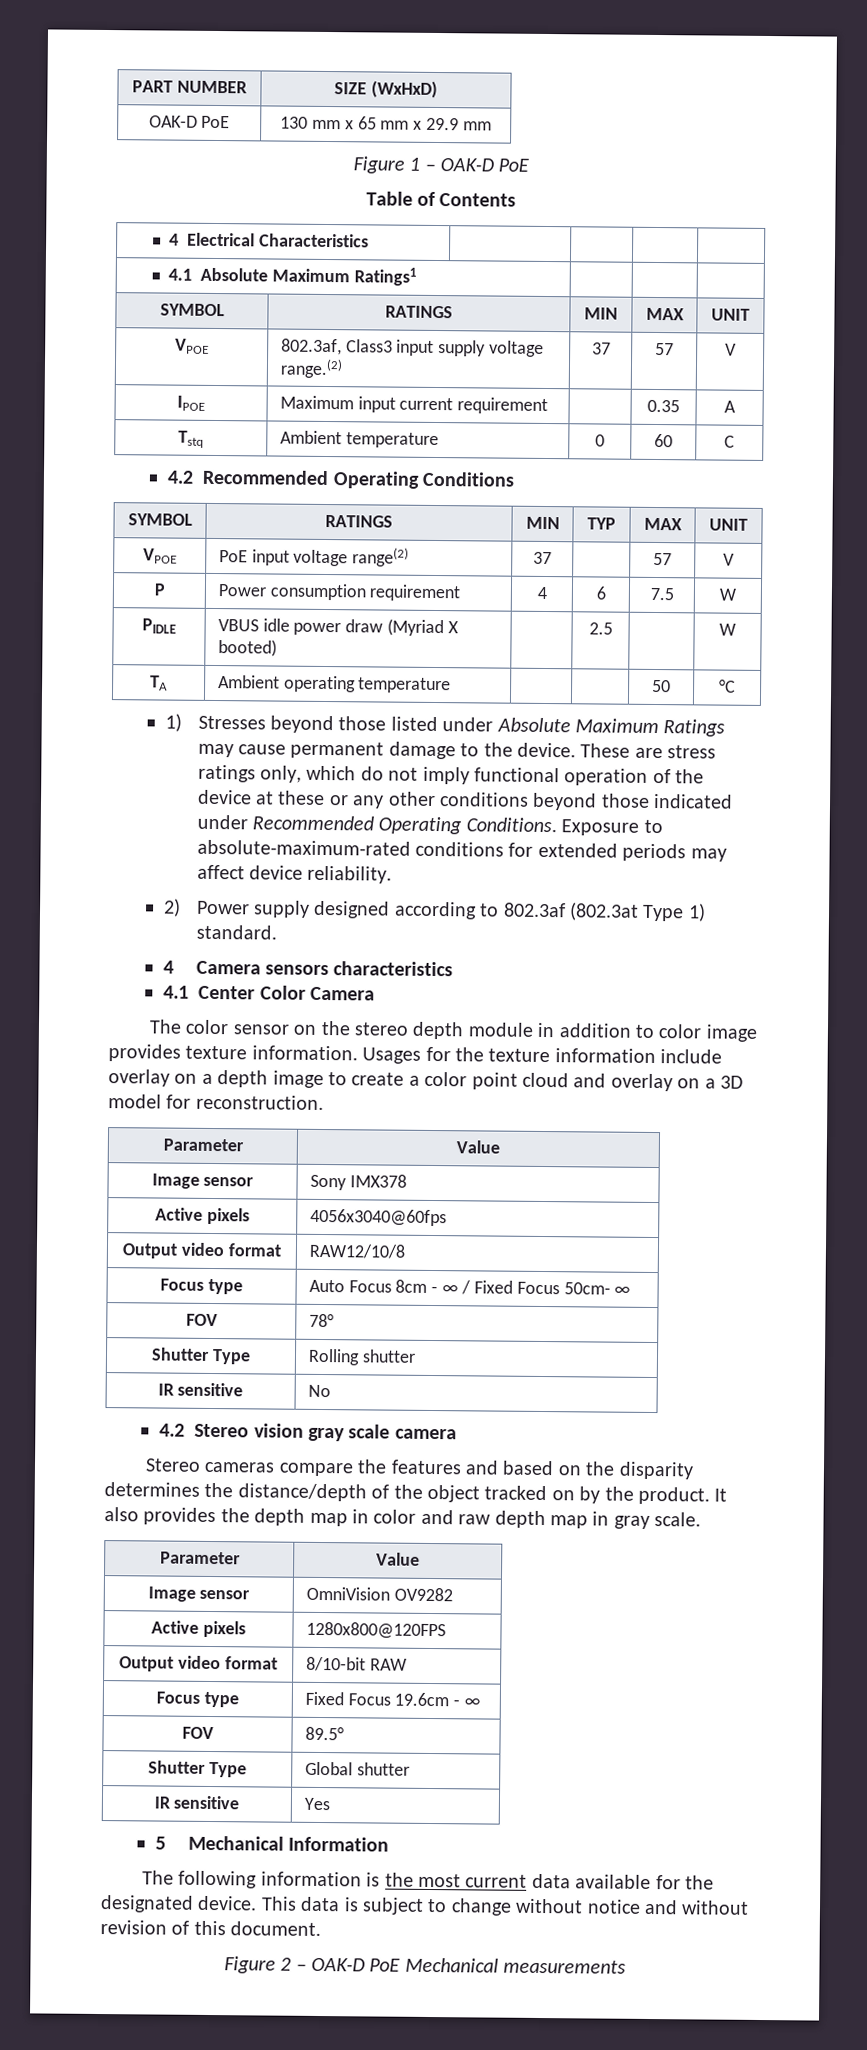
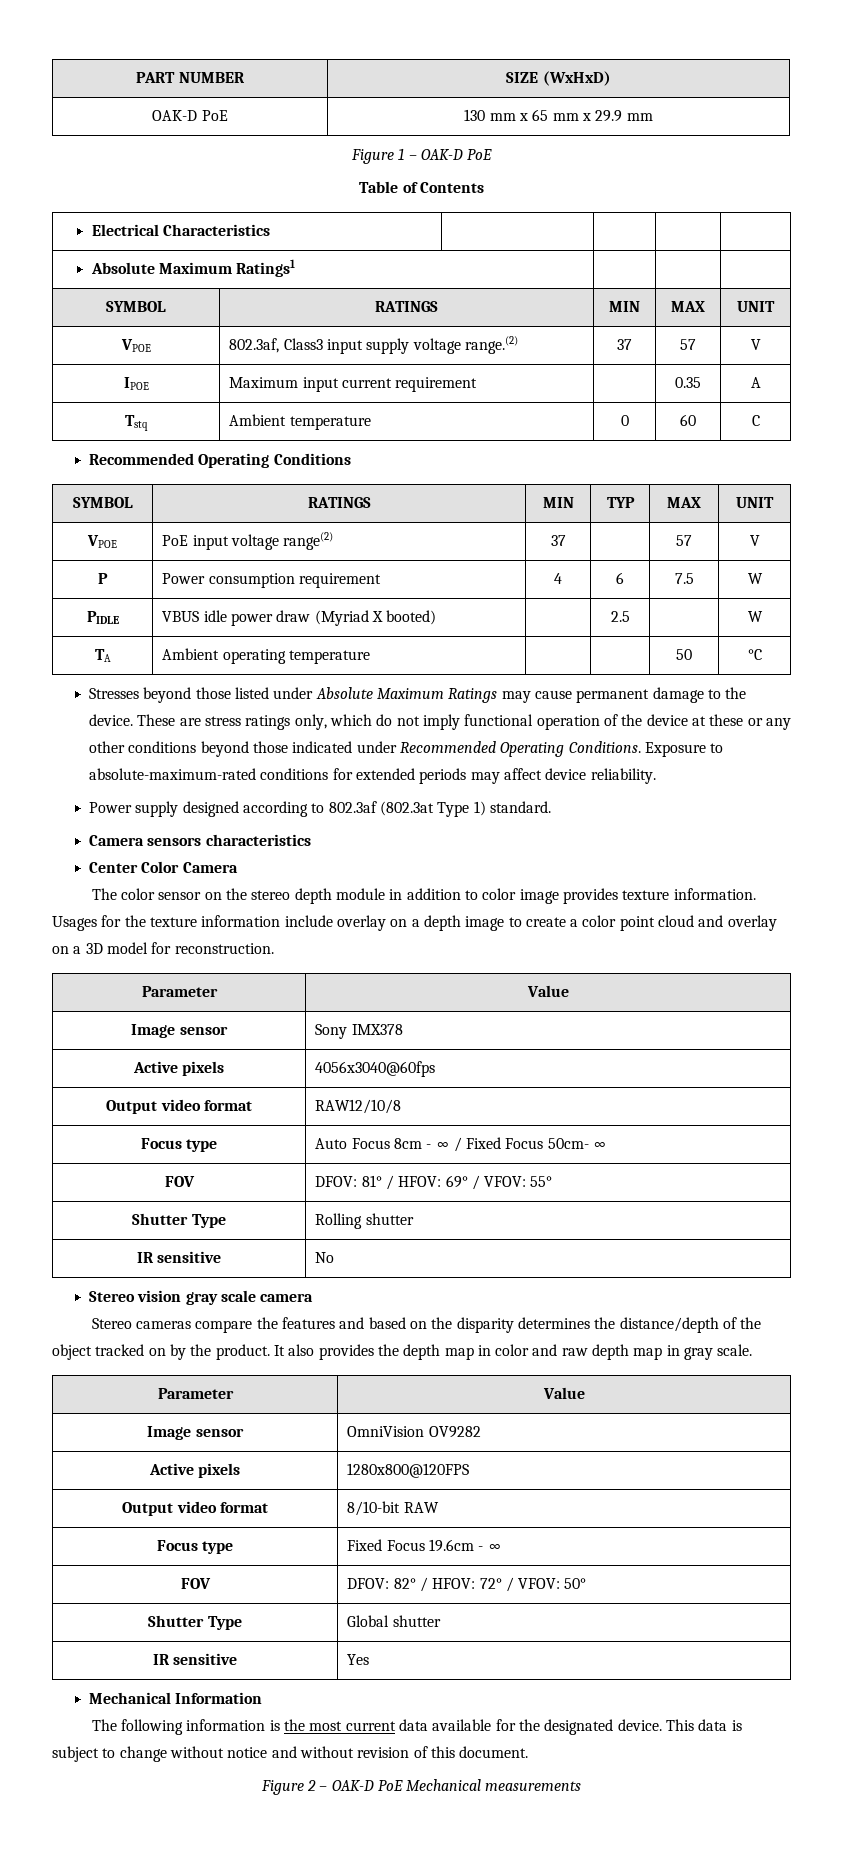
- 4 Electrical Characteristics | | | |
+ Electrical Characteristics | | | |
- 4.1 Absolute Maximum Ratings1 | | |
+ Absolute Maximum Ratings1 | | |
- 4.2 Recommended Operating Conditions
+ Recommended Operating Conditions
- 1) Stresses beyond those listed under Absolute Maximum Ratings may cause permanent damage to the device.
+ Stresses beyond those listed under Absolute Maximum Ratings may cause permanent damage to the device.
- 2) Power supply designed according to 802.3af (802.3at Type 1) standard.
+ Power supply designed according to 802.3af (802.3at Type 1) standard.
- 4 Camera sensors characteristics
+ Camera sensors characteristics
- 4.1 Center Color Camera
+ Center Color Camera
- FOV | 78°
+ FOV | DFOV: 81° / HFOV: 69° / VFOV: 55°
- 4.2 Stereo vision gray scale camera
+ Stereo vision gray scale camera
- FOV | 89.5°
+ FOV | DFOV: 82° / HFOV: 72° / VFOV: 50°
- 5 Mechanical Information
+ Mechanical Information

